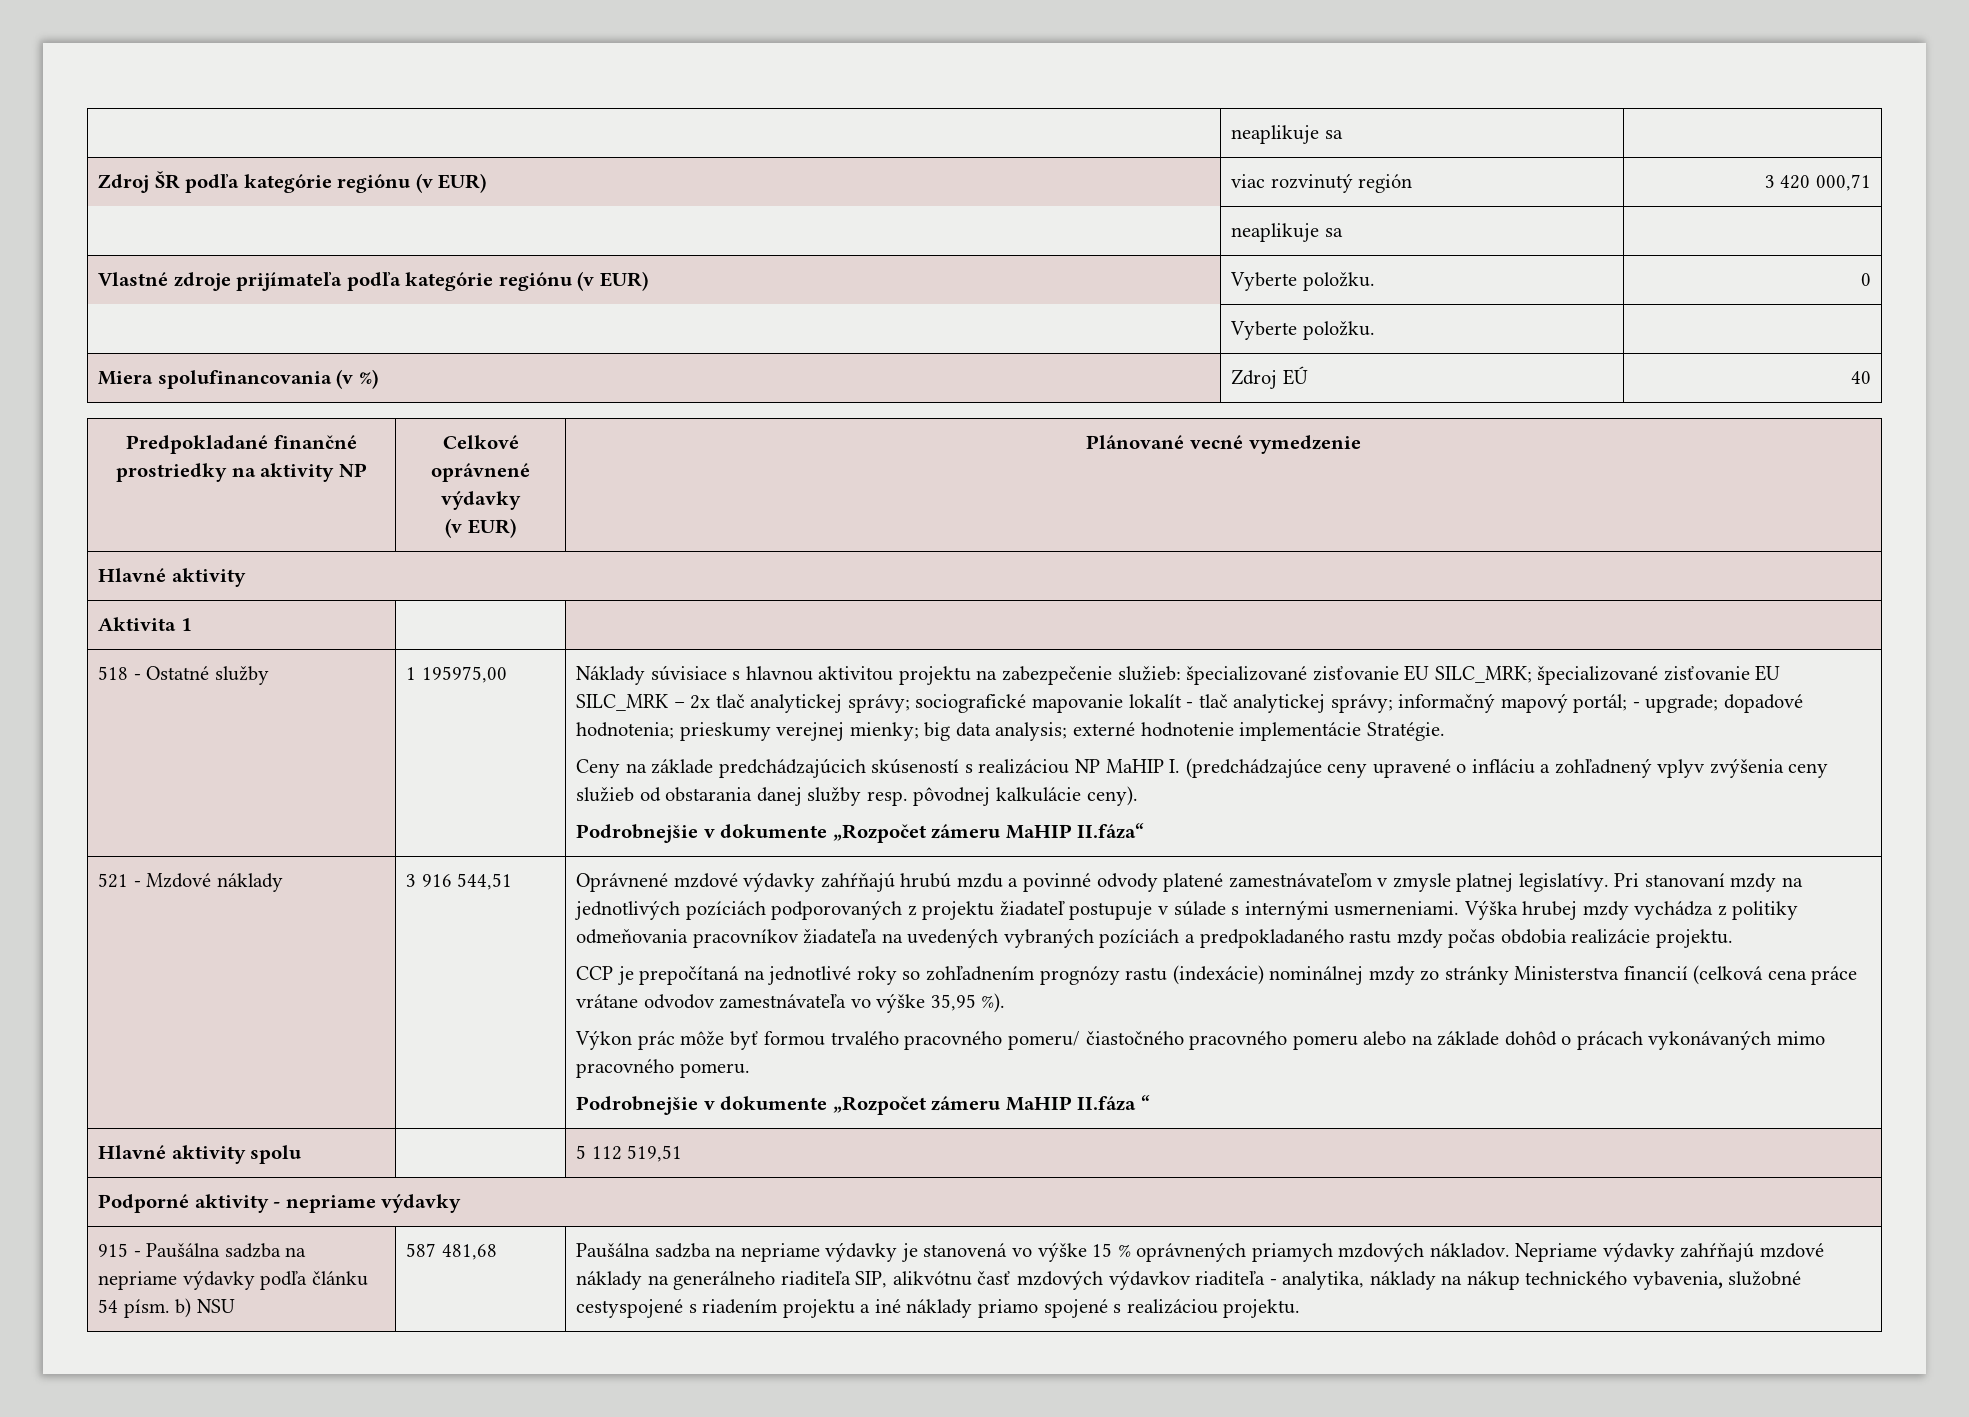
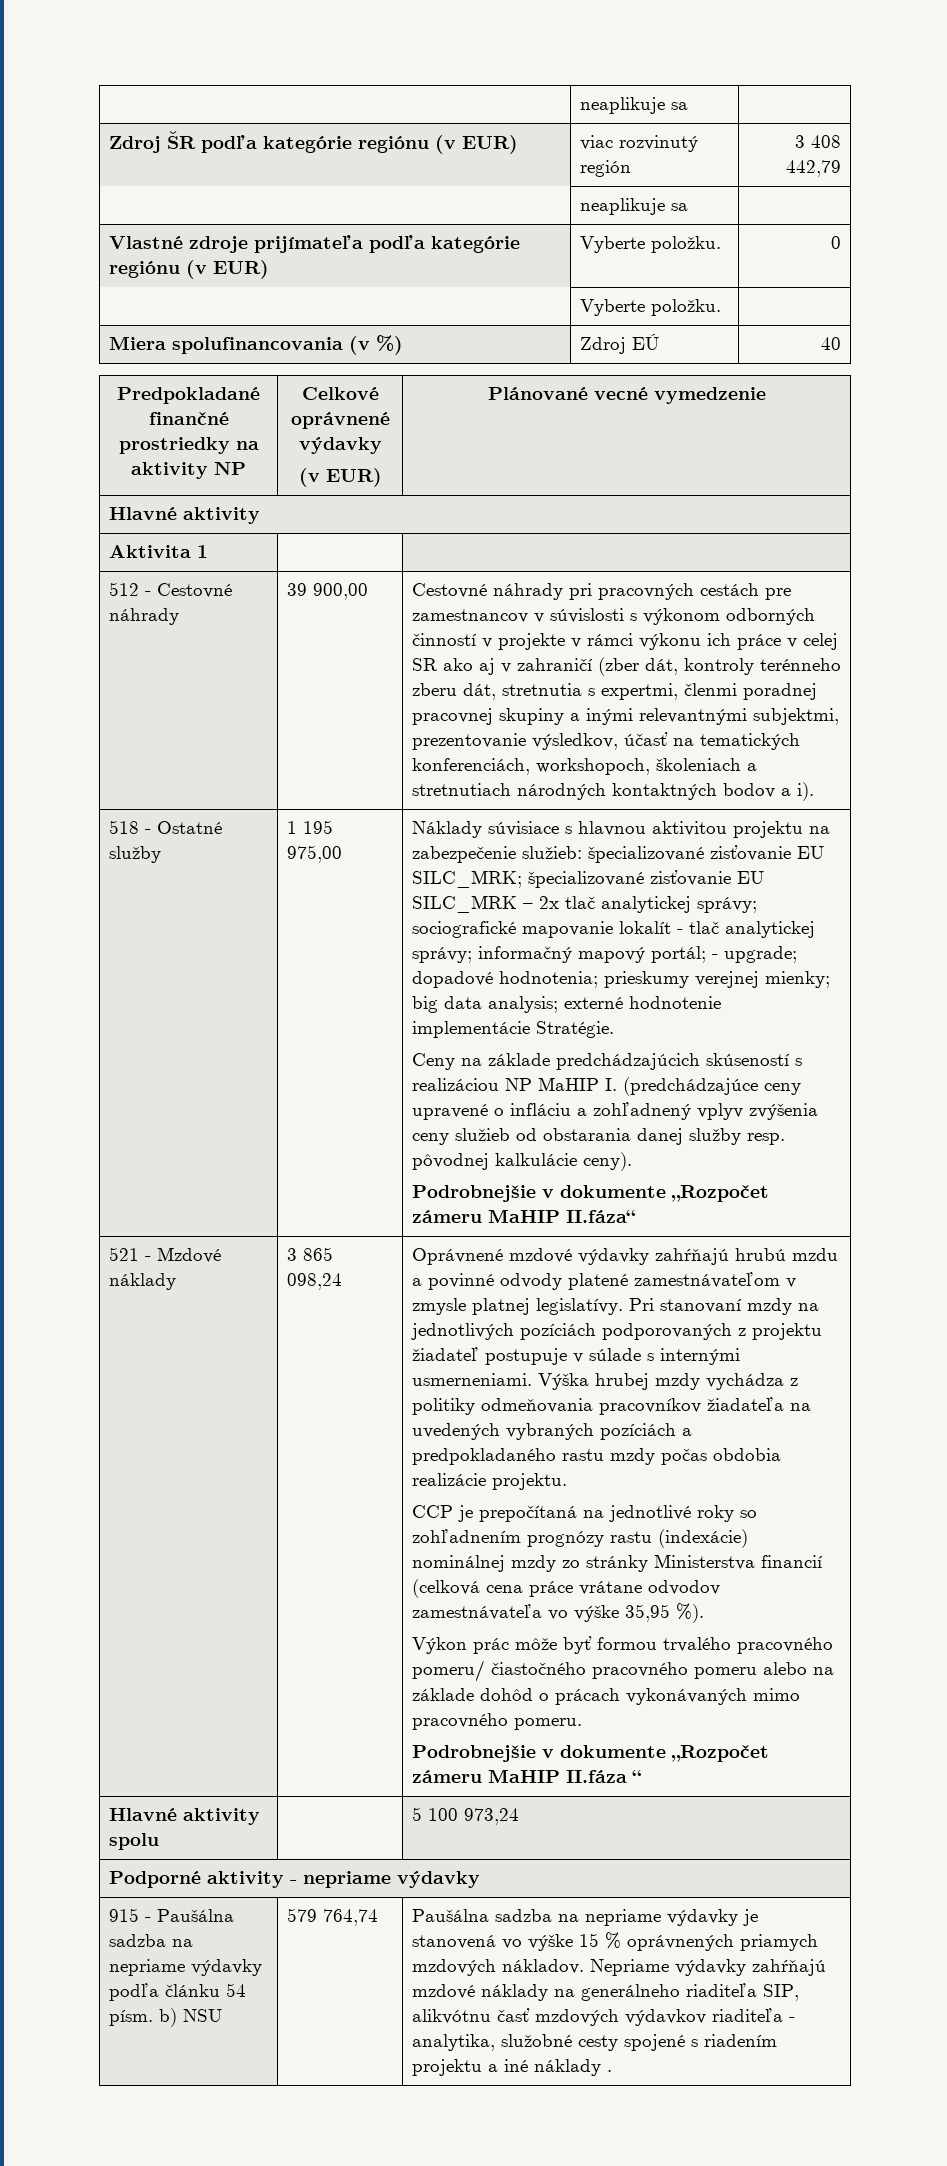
- Zdroj ŠR podľa kategórie regiónu (v EUR) | viac rozvinutý región | 3 420 000,71
+ Zdroj ŠR podľa kategórie regiónu (v EUR) | viac rozvinutý región | 3 408 442,79
+ 512 - Cestovné náhrady | 39 900,00 | Cestovné náhrady pri pracovných cestách pre zamestnancov v súvislosti s výkonom odborných činností v projekte v rámci výkonu ich práce v celej SR ako aj v zahraničí (zber dát, kontroly terénneho zberu dát, stretnutia s expertmi, členmi poradnej pracovnej skupiny a inými relevantnými subjektmi, prezentovanie výsledkov, účasť na tematických konferenciách, workshopoch, školeniach a stretnutiach národných kontaktných bodov a i).
- 1 195975,00
+ 1 195 975,00
- 3 916 544,51
+ 3 865 098,24
- Hlavné aktivity spolu | | 5 112 519,51
+ Hlavné aktivity spolu | | 5 100 973,24
- 587 481,68
+ 579 764,74
- Nepriame výdavky zahŕňajú mzdové náklady na generálneho riaditeľa SIP, alikvótnu časť mzdových výdavkov riaditeľa - analytika, náklady na nákup technického vybavenia, služobné cestyspojené s riadením projektu a iné náklady priamo spojené s realizáciou projektu.
+ Nepriame výdavky zahŕňajú mzdové náklady na generálneho riaditeľa SIP, alikvótnu časť mzdových výdavkov riaditeľa - analytika, služobné cesty spojené s riadením projektu a iné náklady .

